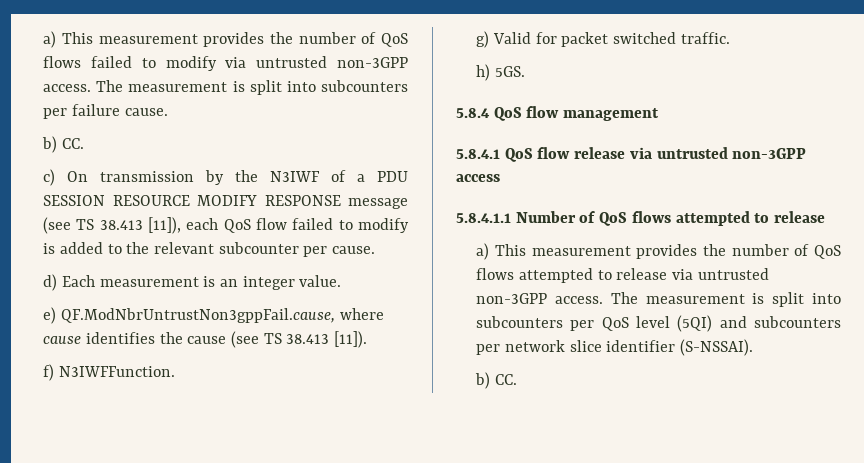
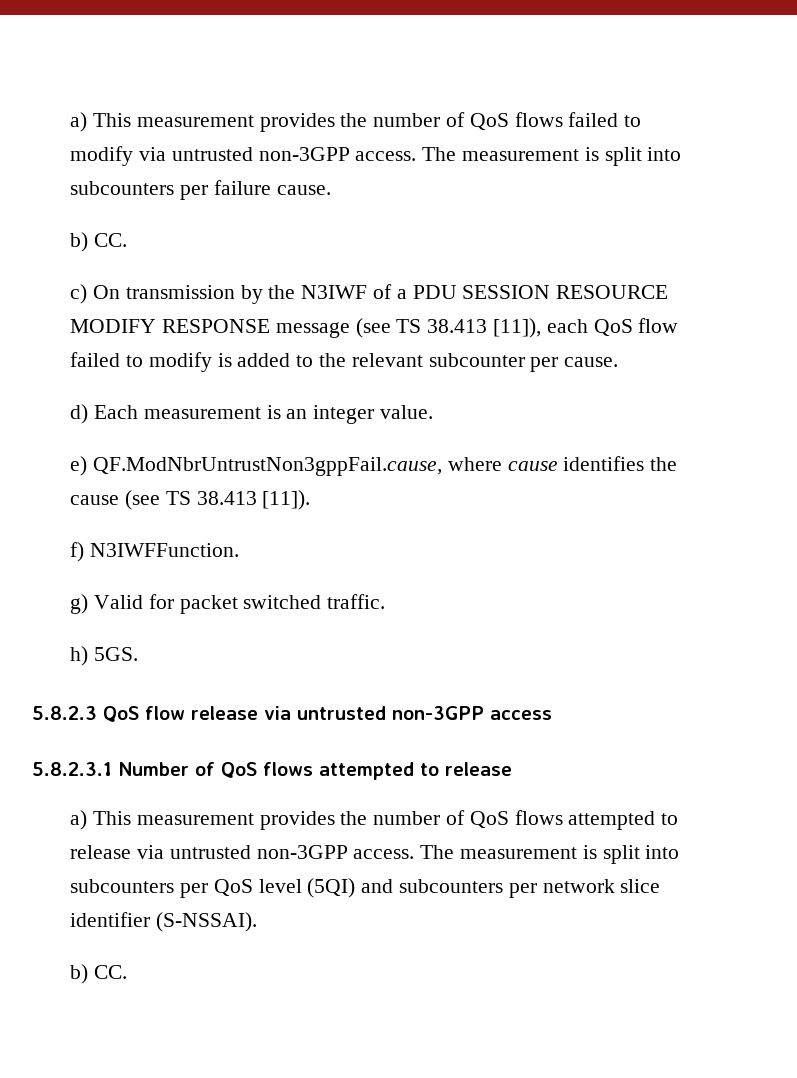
- 5.8.4 QoS flow management
- 5.8.4.1 QoS flow release via untrusted non-3GPP access
+ 5.8.2.3 QoS flow release via untrusted non-3GPP access
- 5.8.4.1.1 Number of QoS flows attempted to release
+ 5.8.2.3.1 Number of QoS flows attempted to release

